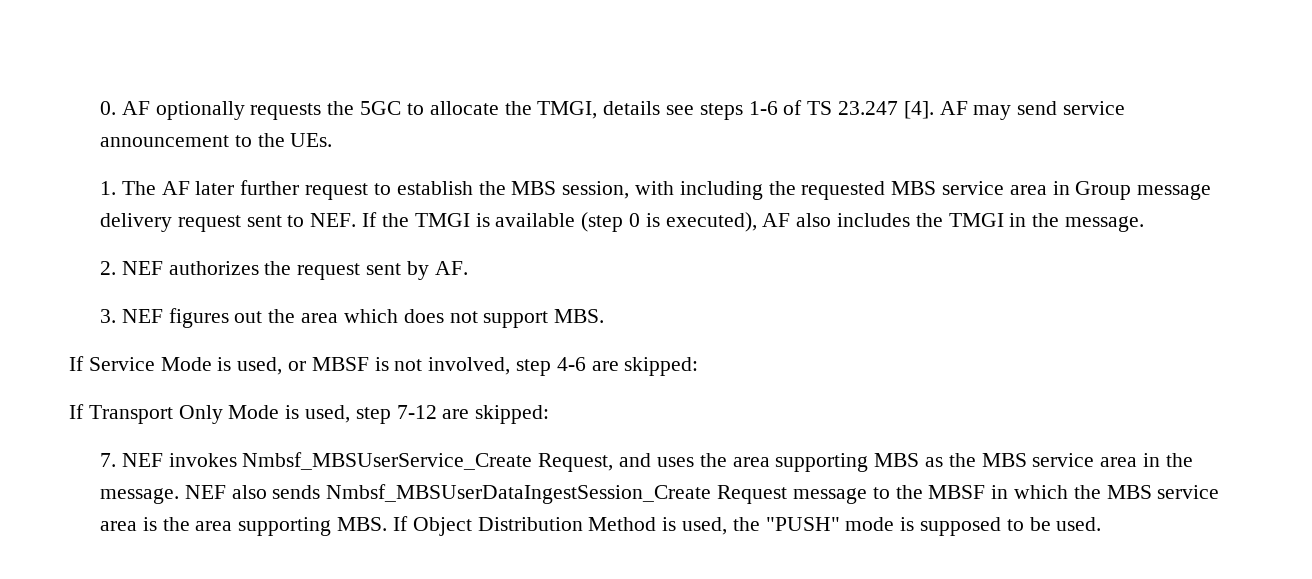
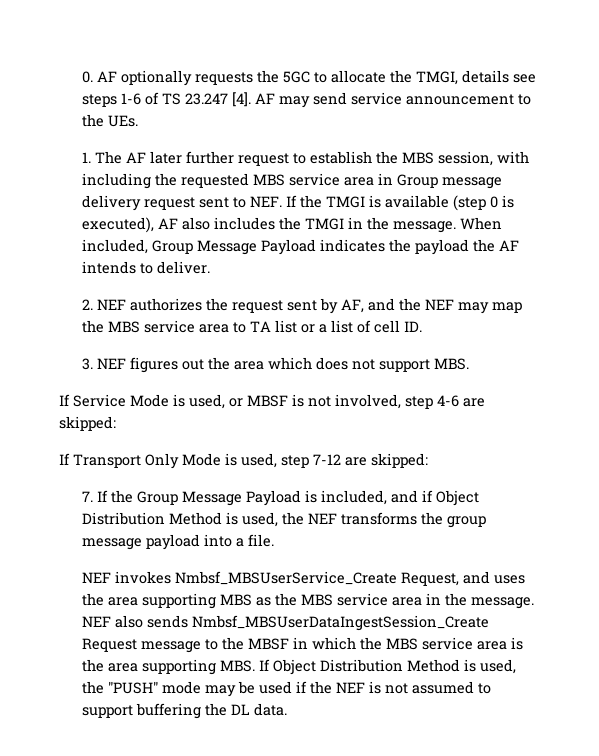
+ When included, Group Message Payload indicates the payload the AF intends to deliver.
- 2. NEF authorizes the request sent by AF.
+ 2. NEF authorizes the request sent by AF, and the NEF may map the MBS service area to TA list or a list of cell ID.
- 7. NEF invokes Nmbsf_MBSUserService_Create Request, and uses the area supporting MBS as the MBS service area in the message.
+ 7. If the Group Message Payload is included, and if Object Distribution Method is used, the NEF transforms the group message payload into a file.
+ NEF invokes Nmbsf_MBSUserService_Create Request, and uses the area supporting MBS as the MBS service area in the message.
- NEF also sends Nmbsf_MBSUserDataIngestSession_Create Request message to the MBSF in which the MBS service area is the area supporting MBS. If Object Distribution Method is used, the "PUSH" mode is supposed to be used.
+ NEF also sends Nmbsf_MBSUserDataIngestSession_Create Request message to the MBSF in which the MBS service area is the area supporting MBS. If Object Distribution Method is used, the "PUSH" mode may be used if the NEF is not assumed to support buffering the DL data.

